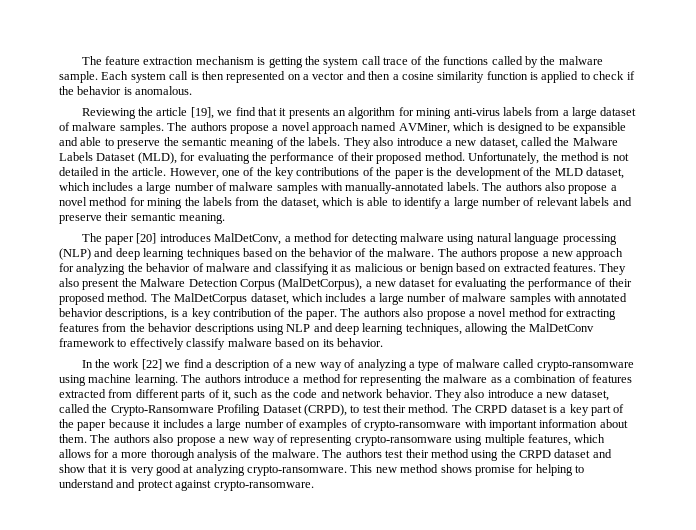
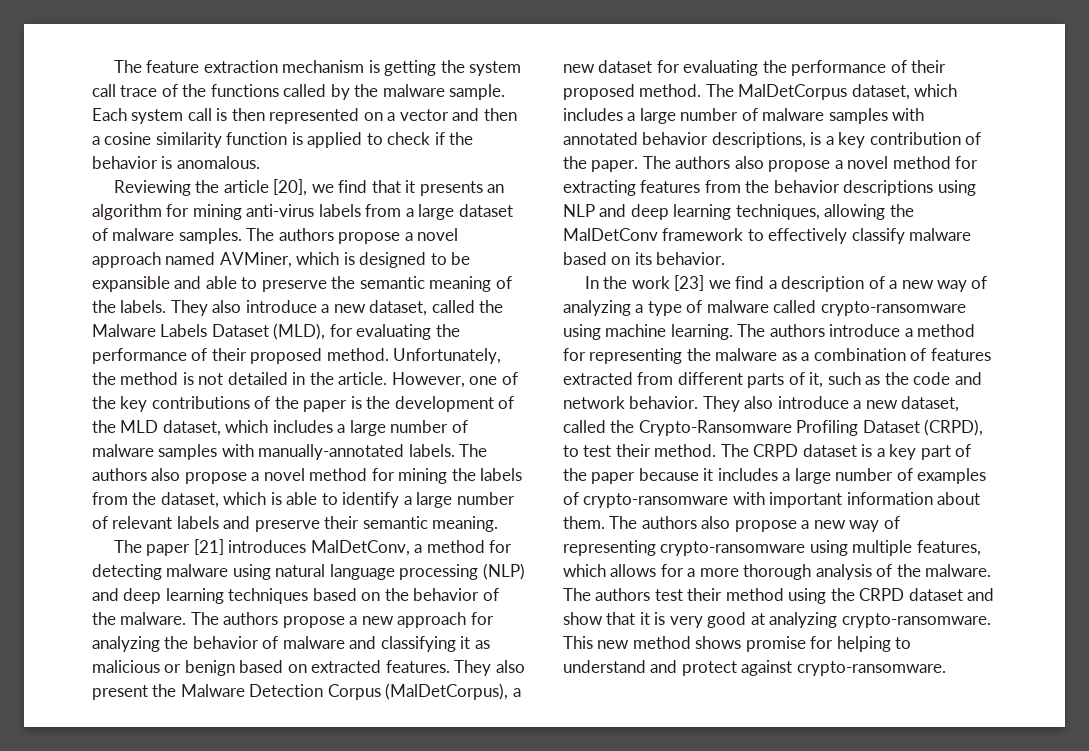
- Reviewing the article [19], we find that it presents an algorithm for mining anti-virus labels from a large dataset of malware samples.
+ Reviewing the article [20], we find that it presents an algorithm for mining anti-virus labels from a large dataset of malware samples.
- The paper [20] introduces MalDetConv, a method for detecting malware using natural language processing (NLP) and deep learning techniques based on the behavior of the malware.
+ The paper [21] introduces MalDetConv, a method for detecting malware using natural language processing (NLP) and deep learning techniques based on the behavior of the malware.
- In the work [22] we find a description of a new way of analyzing a type of malware called crypto-ransomware using machine learning.
+ In the work [23] we find a description of a new way of analyzing a type of malware called crypto-ransomware using machine learning.

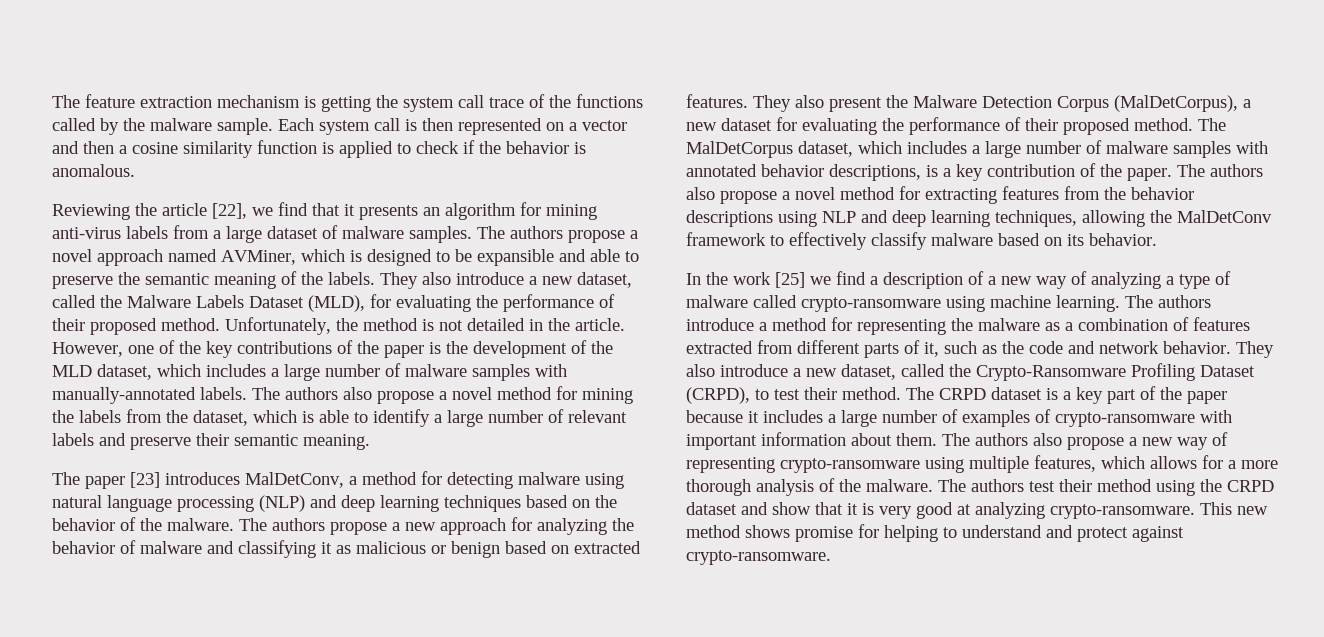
- Reviewing the article [20], we find that it presents an algorithm for mining anti-virus labels from a large dataset of malware samples.
+ Reviewing the article [22], we find that it presents an algorithm for mining anti-virus labels from a large dataset of malware samples.
- The paper [21] introduces MalDetConv, a method for detecting malware using natural language processing (NLP) and deep learning techniques based on the behavior of the malware.
+ The paper [23] introduces MalDetConv, a method for detecting malware using natural language processing (NLP) and deep learning techniques based on the behavior of the malware.
- In the work [23] we find a description of a new way of analyzing a type of malware called crypto-ransomware using machine learning.
+ In the work [25] we find a description of a new way of analyzing a type of malware called crypto-ransomware using machine learning.

